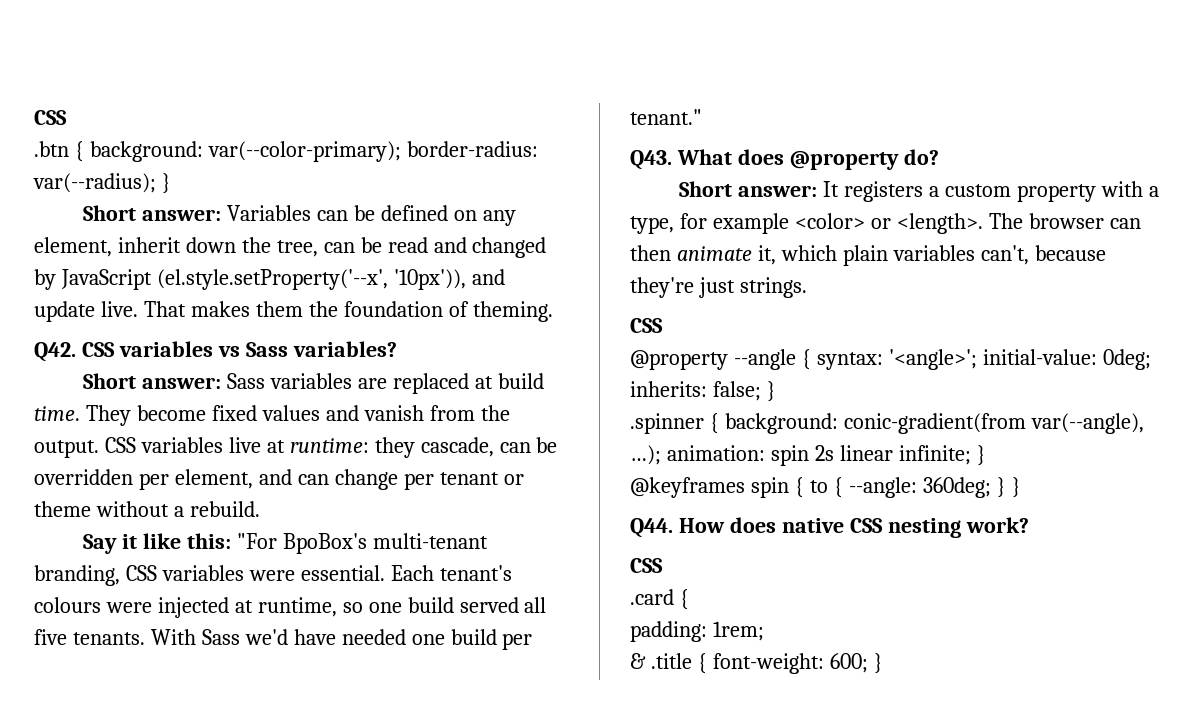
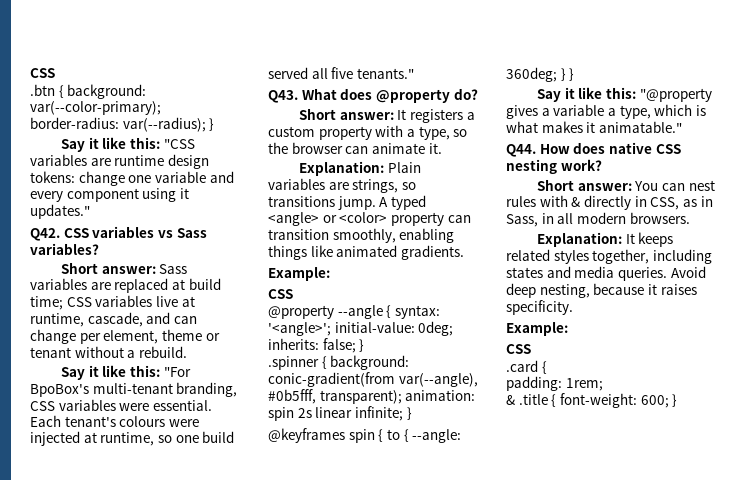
- Short answer: Variables can be defined on any element, inherit down the tree, can be read and changed by JavaScript (el.style.setProperty('--x', '10px')), and update live. That makes them the foundation of theming.
+ Say it like this: "CSS variables are runtime design tokens: change one variable and every component using it updates."
- Short answer: Sass variables are replaced at build time. They become fixed values and vanish from the output. CSS variables live at runtime: they cascade, can be overridden per element, and can change per tenant or theme without a rebuild.
+ Short answer: Sass variables are replaced at build time; CSS variables live at runtime, cascade, and can change per element, theme or tenant without a rebuild.
- Each tenant's colours were injected at runtime, so one build served all five tenants. With Sass we'd have needed one build per tenant."
+ Each tenant's colours were injected at runtime, so one build served all five tenants."
- Short answer: It registers a custom property with a type, for example <color> or <length>. The browser can then animate it, which plain variables can't, because they're just strings.
+ Short answer: It registers a custom property with a type, so the browser can animate it.
+ Explanation: Plain variables are strings, so transitions jump. A typed <angle> or <color> property can transition smoothly, enabling things like animated gradients.
+ Example:
- .spinner { background: conic-gradient(from var(--angle), …); animation: spin 2s linear infinite; }
+ .spinner { background: conic-gradient(from var(--angle), #0b5fff, transparent); animation: spin 2s linear infinite; }
+ Say it like this: "@property gives a variable a type, which is what makes it animatable."
+ Short answer: You can nest rules with & directly in CSS, as in Sass, in all modern browsers.
+ Explanation: It keeps related styles together, including states and media queries. Avoid deep nesting, because it raises specificity.
+ Example:

